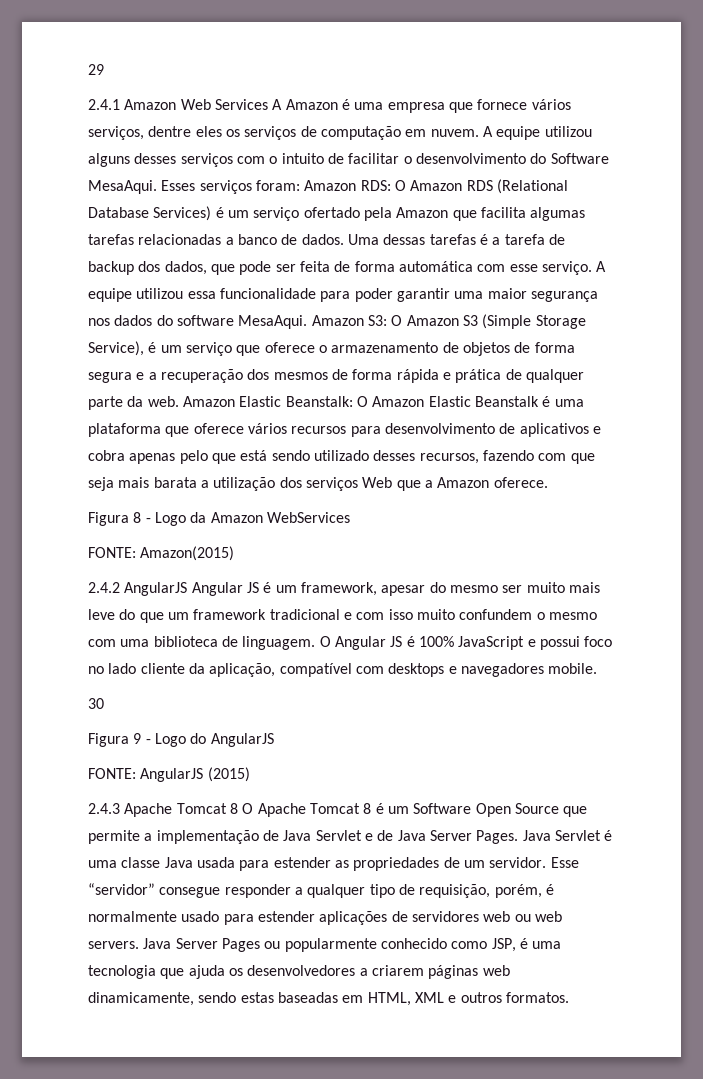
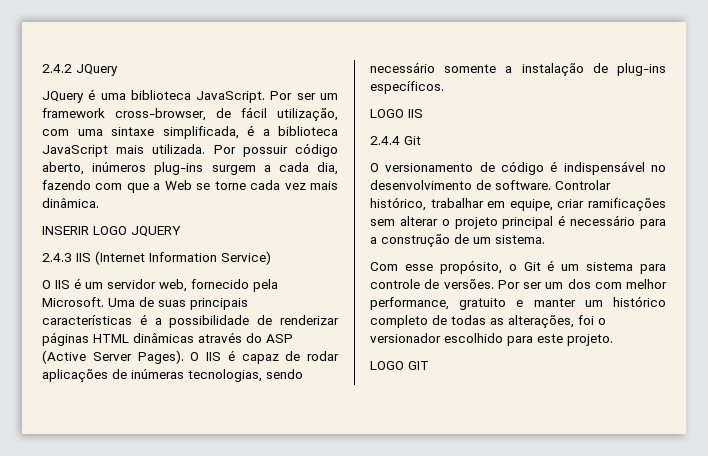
- 29
- 2.4.1 Amazon Web Services A Amazon é uma empresa que fornece vários serviços, dentre eles os serviços de computação em nuvem. A equipe utilizou alguns desses serviços com o intuito de facilitar o desenvolvimento do Software MesaAqui. Esses serviços foram: Amazon RDS: O Amazon RDS (Relational Database Services) é um serviço ofertado pela Amazon que facilita algumas tarefas relacionadas a banco de dados. Uma dessas tarefas é a tarefa de backup dos dados, que pode ser feita de forma automática com esse serviço. A equipe utilizou essa funcionalidade para poder garantir uma maior segurança nos dados do software MesaAqui. Amazon S3: O Amazon S3 (Simple Storage Service), é um serviço que oferece o armazenamento de objetos de forma segura e a recuperação dos mesmos de forma rápida e prática de qualquer parte da web. Amazon Elastic Beanstalk: O Amazon Elastic Beanstalk é uma plataforma que oferece vários recursos para desenvolvimento de aplicativos e cobra apenas pelo que está sendo utilizado desses recursos, fazendo com que seja mais barata a utilização dos serviços Web que a Amazon oferece.
- Figura 8 - Logo da Amazon WebServices
- FONTE: Amazon(2015)
- 2.4.2 AngularJS Angular JS é um framework, apesar do mesmo ser muito mais leve do que um framework tradicional e com isso muito confundem o mesmo com uma biblioteca de linguagem. O Angular JS é 100% JavaScript e possui foco no lado cliente da aplicação, compatível com desktops e navegadores mobile.
- 30
- Figura 9 - Logo do AngularJS
- FONTE: AngularJS (2015)
- 2.4.3 Apache Tomcat 8 O Apache Tomcat 8 é um Software Open Source que permite a implementação de Java Servlet e de Java Server Pages. Java Servlet é uma classe Java usada para estender as propriedades de um servidor. Esse “servidor” consegue responder a qualquer tipo de requisição, porém, é normalmente usado para estender aplicações de servidores web ou web servers. Java Server Pages ou popularmente conhecido como JSP, é uma tecnologia que ajuda os desenvolvedores a criarem páginas web dinamicamente, sendo estas baseadas em HTML, XML e outros formatos.
+ 2.4.2 JQuery
+ JQuery é uma biblioteca JavaScript. Por ser um framework cross-browser, de fácil utilização, com uma sintaxe simplificada, é a biblioteca JavaScript mais utilizada. Por possuir código aberto, inúmeros plug-ins surgem a cada dia, fazendo com que a Web se torne cada vez mais dinâmica.
+ INSERIR LOGO JQUERY
+ 2.4.3 IIS (Internet Information Service)
+ O IIS é um servidor web, fornecido pela Microsoft. Uma de suas principais características é a possibilidade de renderizar páginas HTML dinâmicas através do ASP (Active Server Pages). O IIS é capaz de rodar aplicações de inúmeras tecnologias, sendo necessário somente a instalação de plug-ins específicos.
+ LOGO IIS
+ 2.4.4 Git
+ O versionamento de código é indispensável no desenvolvimento de software. Controlar histórico, trabalhar em equipe, criar ramificações sem alterar o projeto principal é necessário para a construção de um sistema.
+ Com esse propósito, o Git é um sistema para controle de versões. Por ser um dos com melhor performance, gratuito e manter um histórico completo de todas as alterações, foi o versionador escolhido para este projeto.
+ LOGO GIT

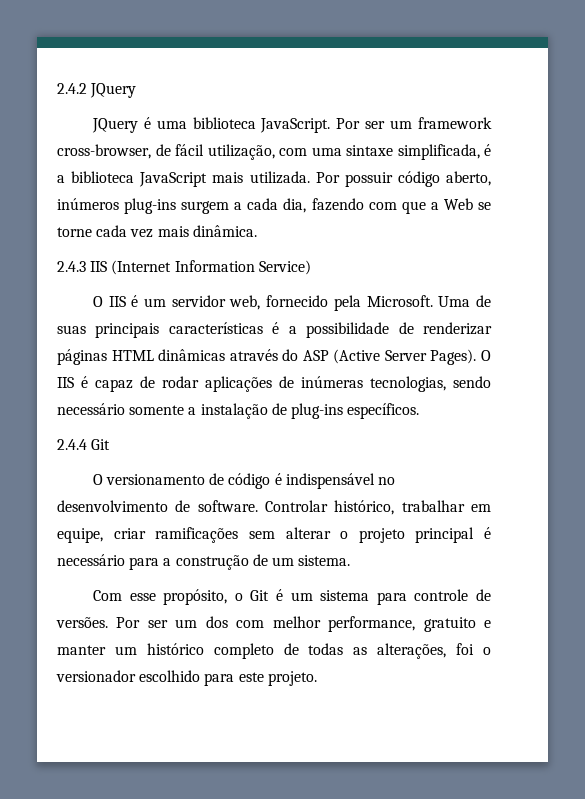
- INSERIR LOGO JQUERY
- LOGO IIS
- LOGO GIT

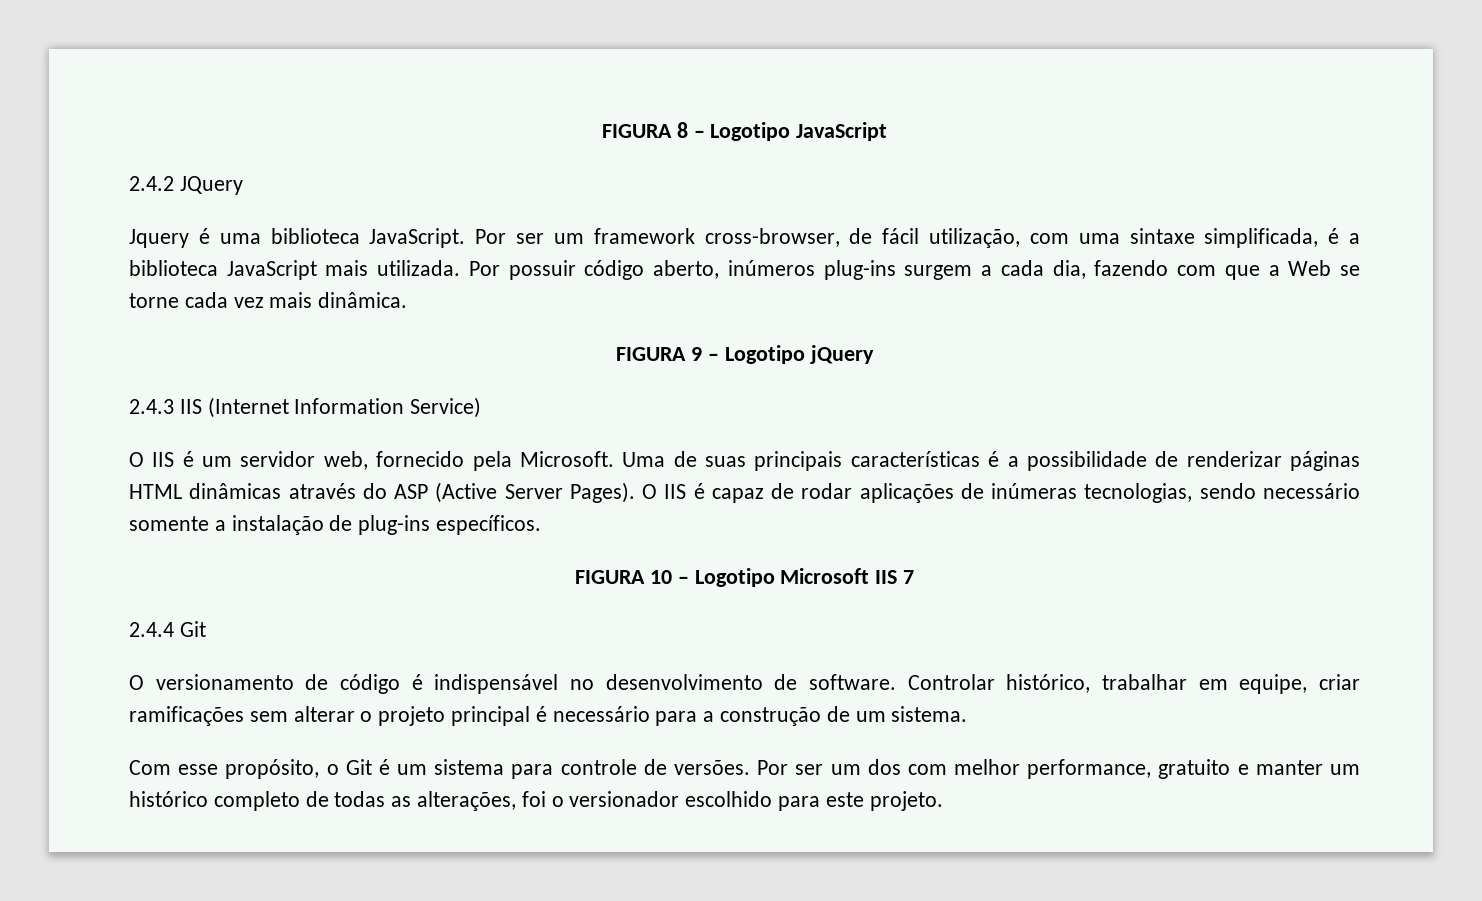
+ FIGURA 8 – Logotipo JavaScript
- JQuery é uma biblioteca JavaScript.
+ Jquery é uma biblioteca JavaScript.
+ FIGURA 9 – Logotipo jQuery
+ FIGURA 10 – Logotipo Microsoft IIS 7

